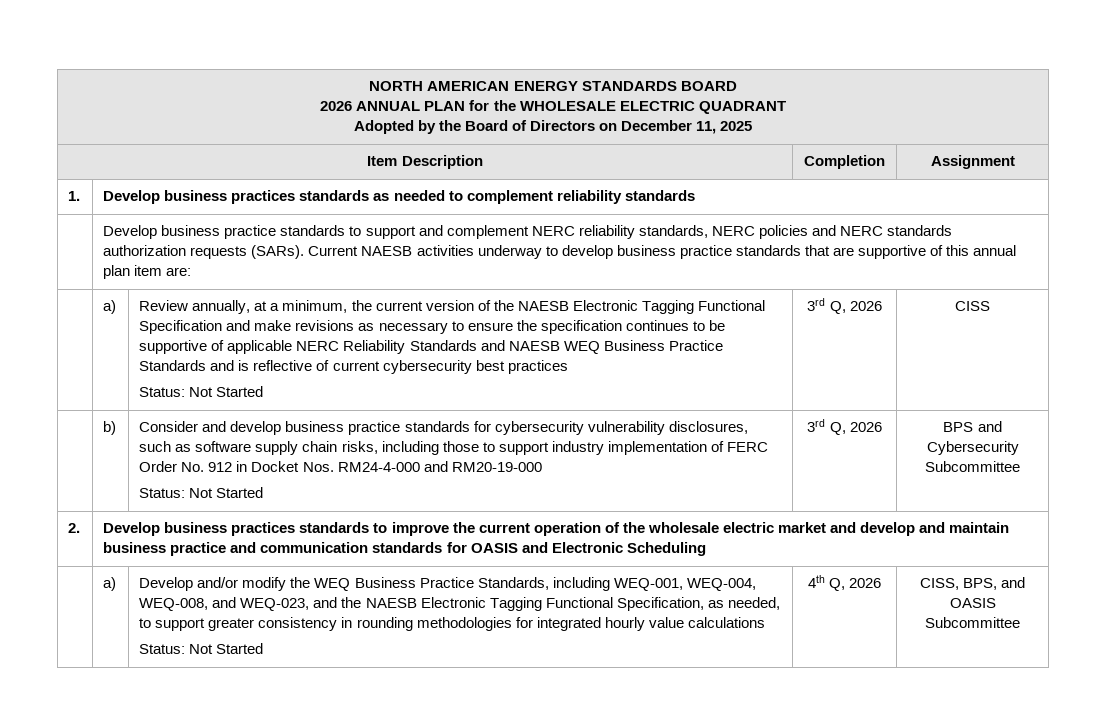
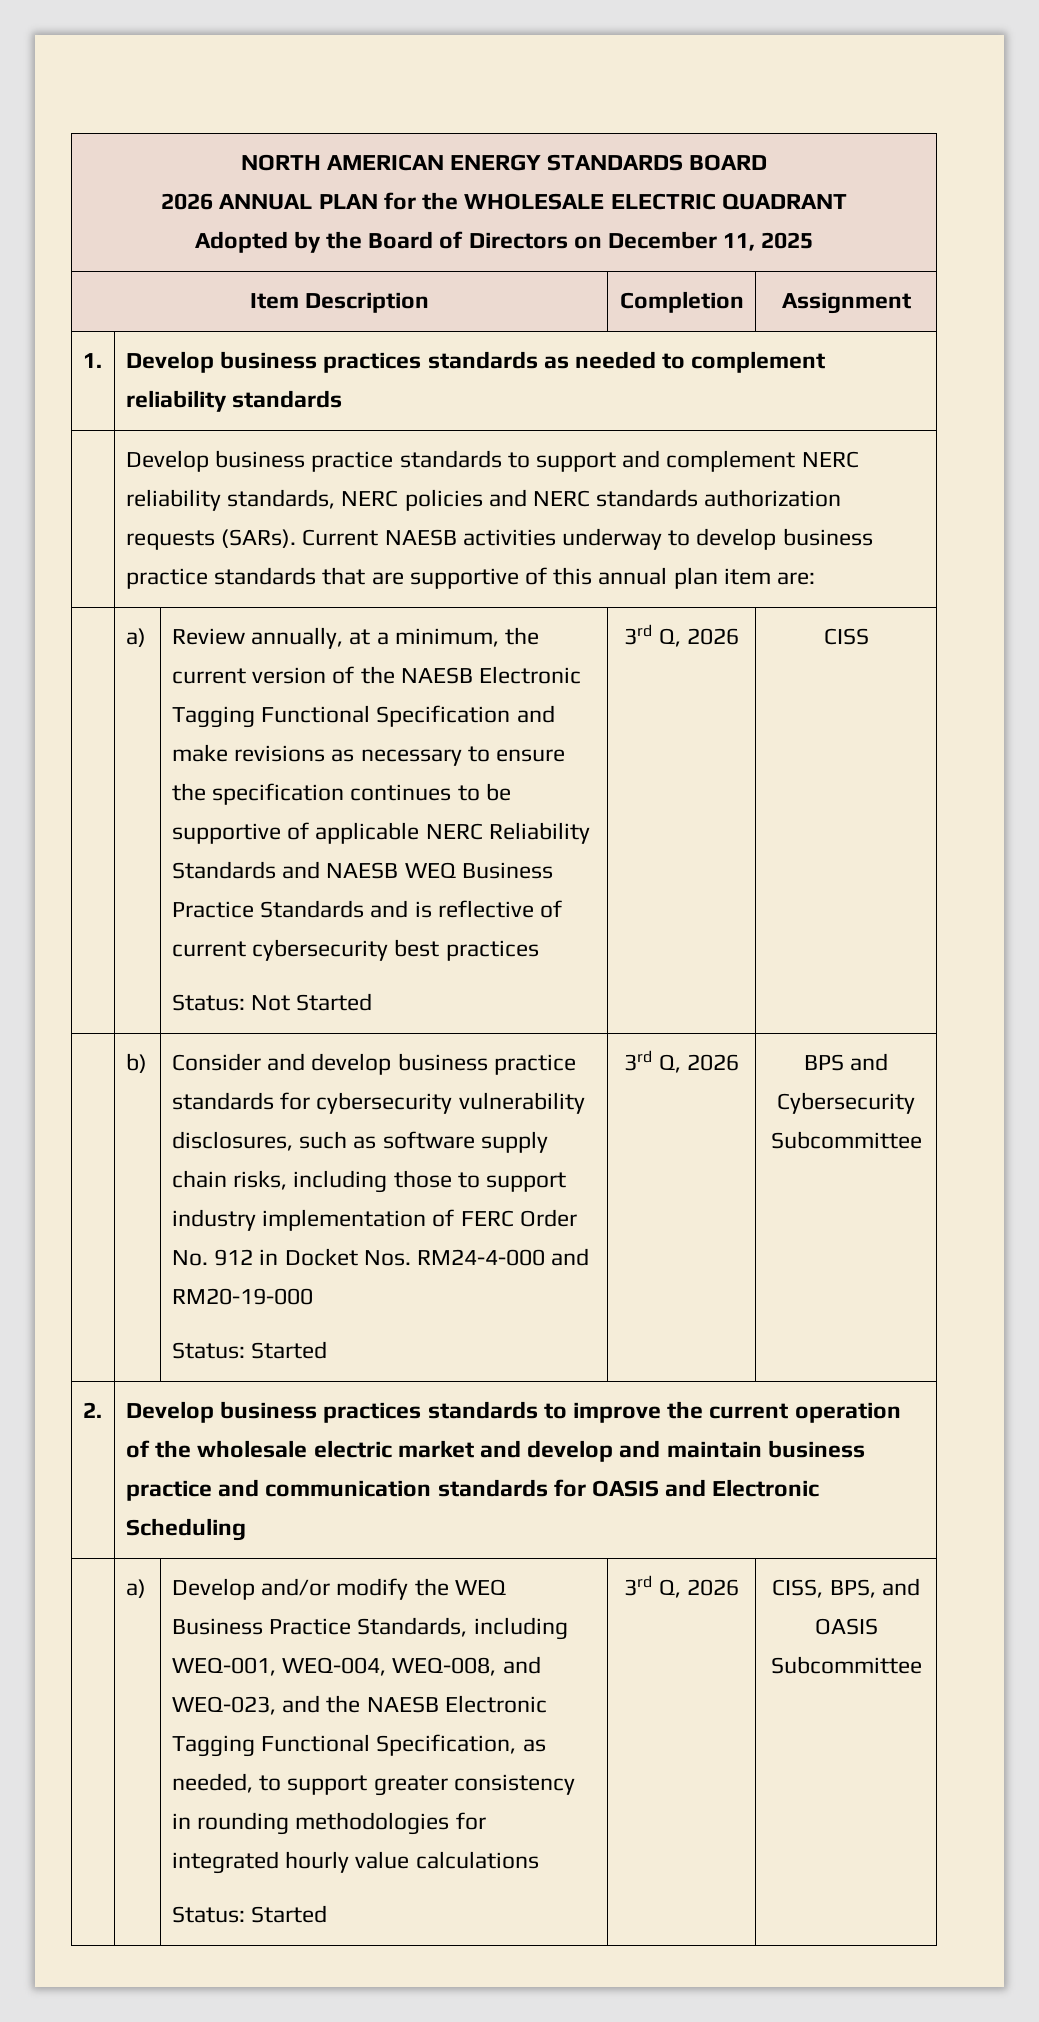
  Consider and develop business practice standards for cybersecurity vulnerability disclosures, such as software supply chain risks, including those to support industry implementation of FERC Order No. 912 in Docket Nos. RM24-4-000 and RM20-19-000
- Status: Not Started
+ Status: Started
  Develop and/or modify the WEQ Business Practice Standards, including WEQ-001, WEQ-004, WEQ-008, and WEQ-023, and the NAESB Electronic Tagging Functional Specification, as needed, to support greater consistency in rounding methodologies for integrated hourly value calculations
- Status: Not Started | 4th Q, 2026
+ Status: Started | 3rd Q, 2026

